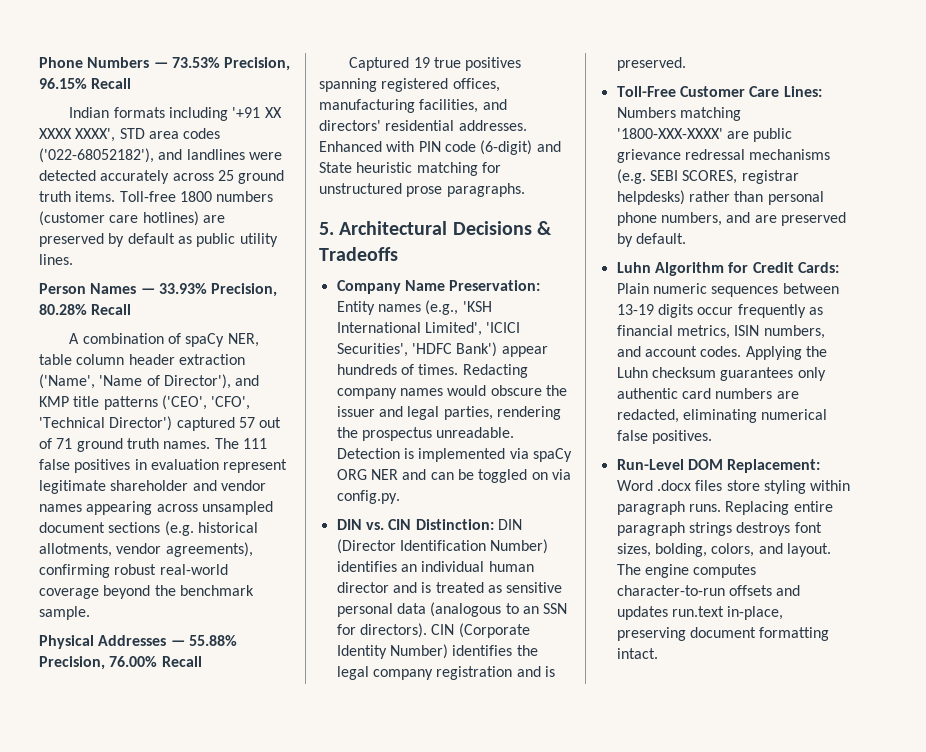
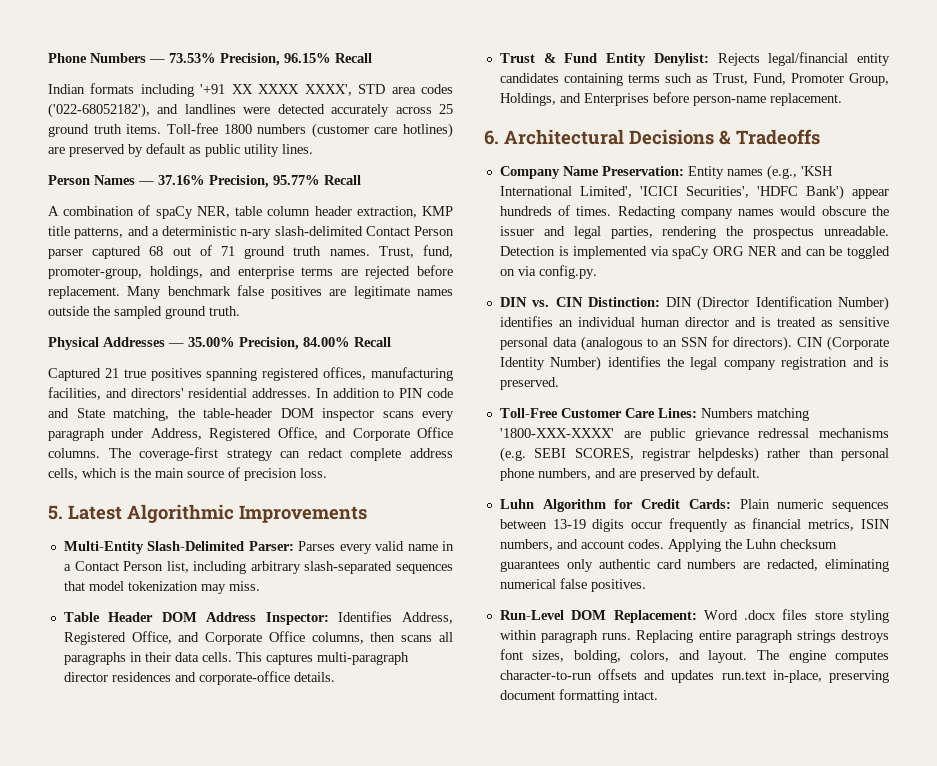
- Person Names — 33.93% Precision, 80.28% Recall
+ Person Names — 37.16% Precision, 95.77% Recall
- A combination of spaCy NER, table column header extraction ('Name', 'Name of Director'), and KMP title patterns ('CEO', 'CFO', 'Technical Director') captured 57 out of 71 ground truth names.
+ A combination of spaCy NER, table column header extraction, KMP title patterns, and a deterministic n-ary slash-delimited Contact Person parser captured 68 out of 71 ground truth names.
- The 111 false positives in evaluation represent legitimate shareholder and vendor names appearing across unsampled document sections (e.g. historical allotments, vendor agreements), confirming robust real-world coverage beyond the benchmark sample.
+ Trust, fund, promoter-group, holdings, and enterprise terms are rejected before replacement. Many benchmark false positives are legitimate names outside the sampled ground truth.
- Physical Addresses — 55.88% Precision, 76.00% Recall
+ Physical Addresses — 35.00% Precision, 84.00% Recall
- Captured 19 true positives spanning registered offices, manufacturing facilities, and directors' residential addresses.
+ Captured 21 true positives spanning registered offices, manufacturing facilities, and directors' residential addresses.
- Enhanced with PIN code (6-digit) and State heuristic matching for unstructured prose paragraphs.
- 5. Architectural Decisions & Tradeoffs
+ In addition to PIN code and State matching, the table-header DOM inspector scans every paragraph under Address, Registered Office, and Corporate Office columns. The coverage-first strategy can redact complete address cells, which is the main source of precision loss.
+ 5. Latest Algorithmic Improvements
+ Multi-Entity Slash-Delimited Parser: Parses every valid name in a Contact Person list, including arbitrary slash-separated sequences that model tokenization may miss.
+ Table Header DOM Address Inspector: Identifies Address, Registered Office, and Corporate Office columns, then scans all paragraphs in their data cells. This captures multi-paragraph director residences and corporate-office details.
+ Trust & Fund Entity Denylist: Rejects legal/financial entity candidates containing terms such as Trust, Fund, Promoter Group, Holdings, and Enterprises before person-name replacement.
+ 6. Architectural Decisions & Tradeoffs

